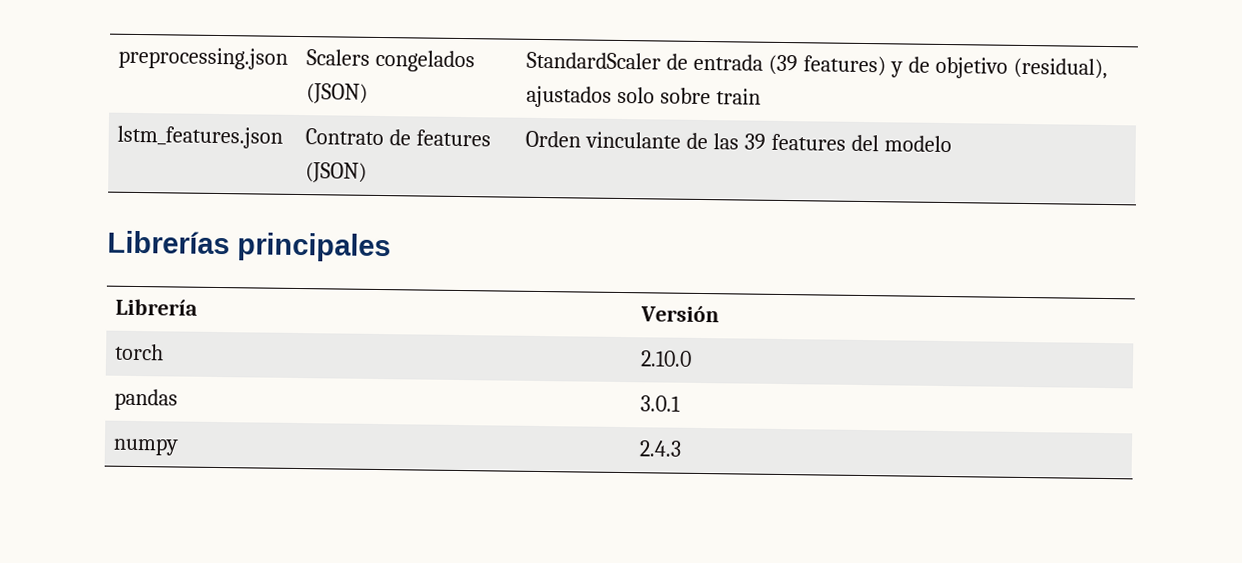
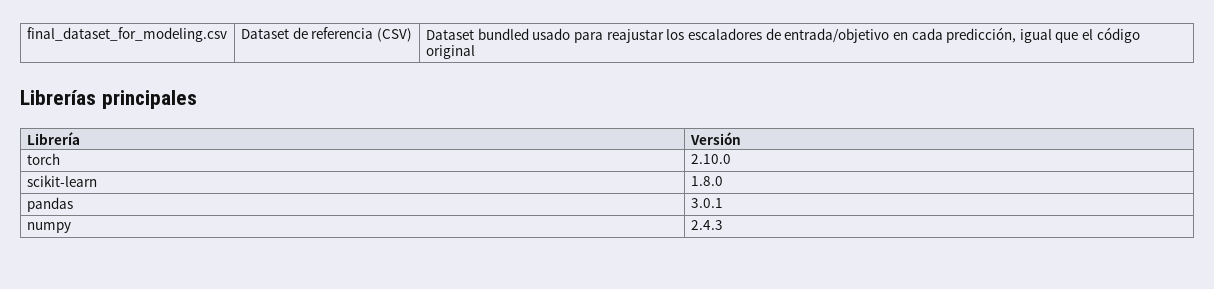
- preprocessing.json | Scalers congelados (JSON) | StandardScaler de entrada (39 features) y de objetivo (residual), ajustados solo sobre train
- lstm_features.json | Contrato de features (JSON) | Orden vinculante de las 39 features del modelo
+ final_dataset_for_modeling.csv | Dataset de referencia (CSV) | Dataset bundled usado para reajustar los escaladores de entrada/objetivo en cada predicción, igual que el código original
+ scikit-learn | 1.8.0

